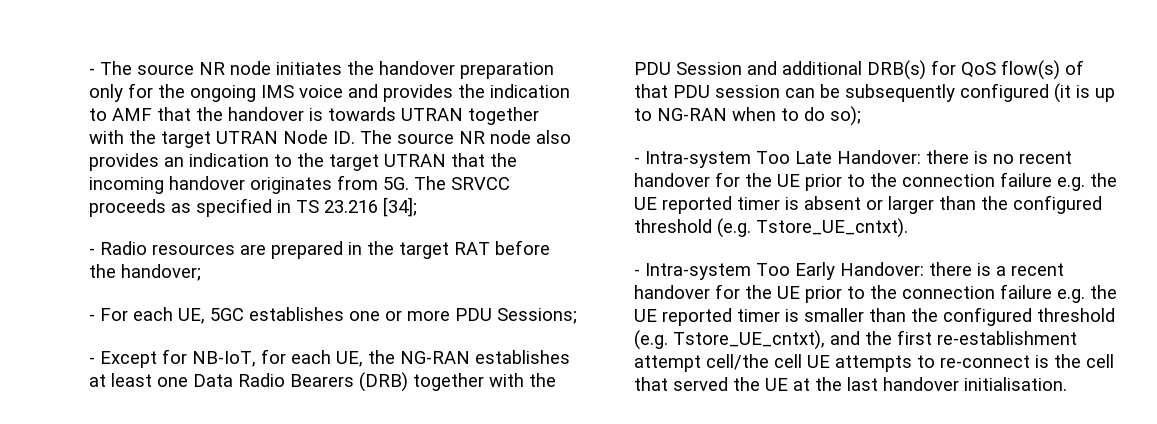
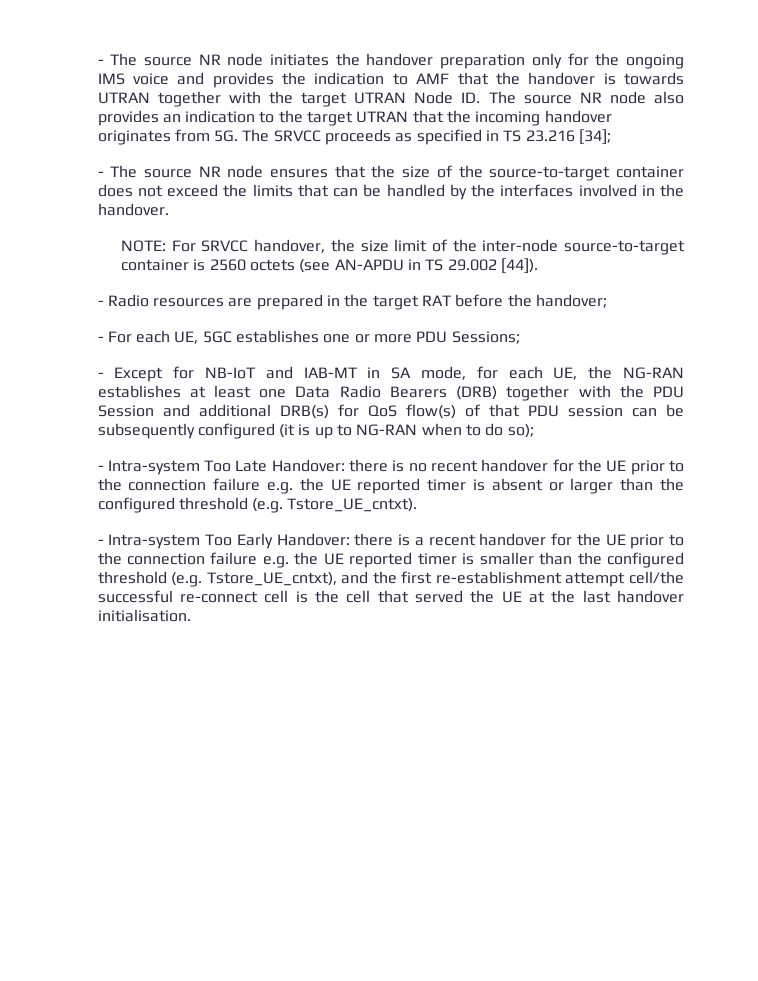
+ - The source NR node ensures that the size of the source-to-target container does not exceed the limits that can be handled by the interfaces involved in the handover.
+ NOTE: For SRVCC handover, the size limit of the inter-node source-to-target container is 2560 octets (see AN-APDU in TS 29.002 [44]).
- - Except for NB-IoT, for each UE, the NG-RAN establishes at least one Data Radio Bearers (DRB) together with the PDU Session and additional DRB(s) for QoS flow(s) of that PDU session can be subsequently configured (it is up to NG-RAN when to do so);
+ - Except for NB-IoT and IAB-MT in SA mode, for each UE, the NG-RAN establishes at least one Data Radio Bearers (DRB) together with the PDU Session and additional DRB(s) for QoS flow(s) of that PDU session can be subsequently configured (it is up to NG-RAN when to do so);
- - Intra-system Too Early Handover: there is a recent handover for the UE prior to the connection failure e.g. the UE reported timer is smaller than the configured threshold (e.g. Tstore_UE_cntxt), and the first re-establishment attempt cell/the cell UE attempts to re-connect is the cell that served the UE at the last handover initialisation.
+ - Intra-system Too Early Handover: there is a recent handover for the UE prior to the connection failure e.g. the UE reported timer is smaller than the configured threshold (e.g. Tstore_UE_cntxt), and the first re-establishment attempt cell/the successful re-connect cell is the cell that served the UE at the last handover initialisation.

